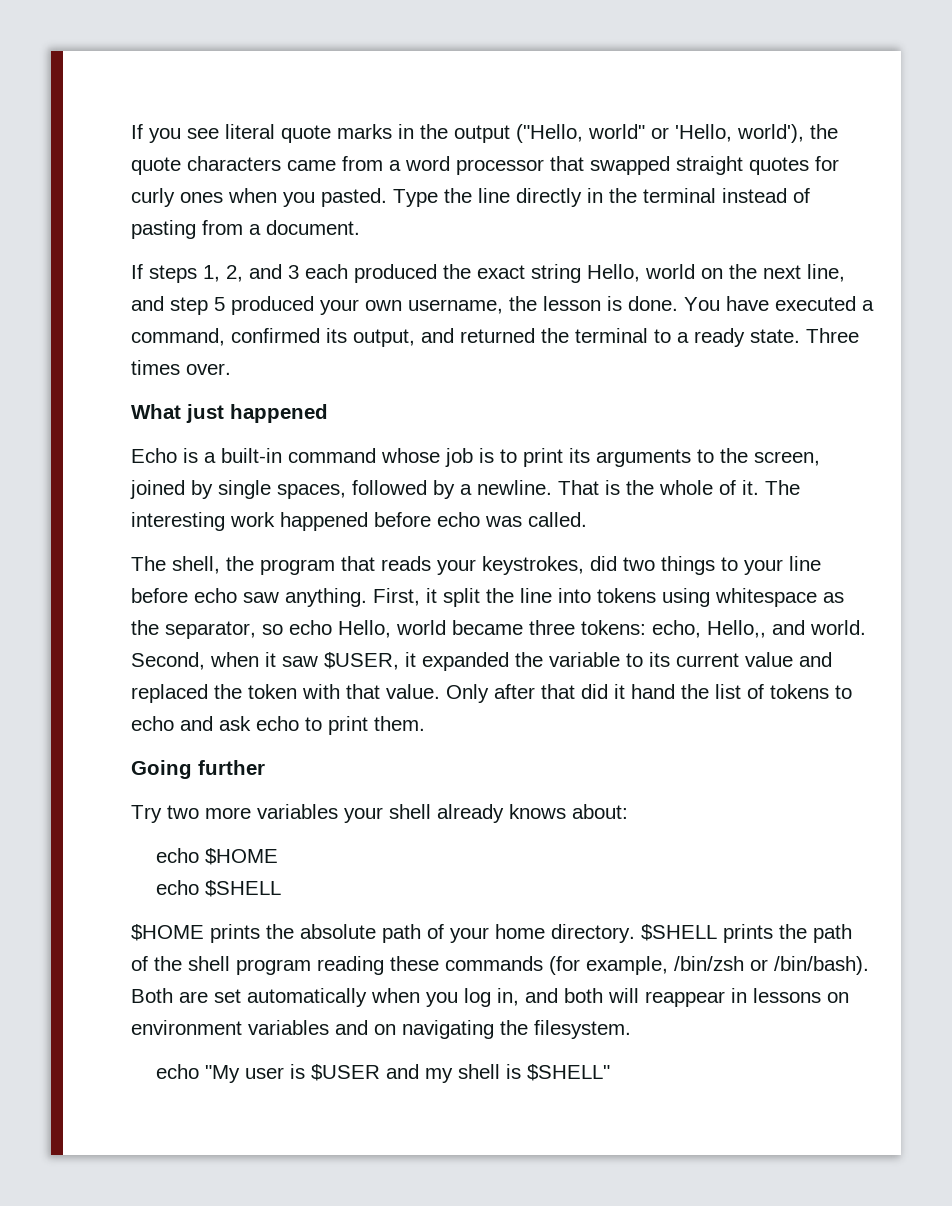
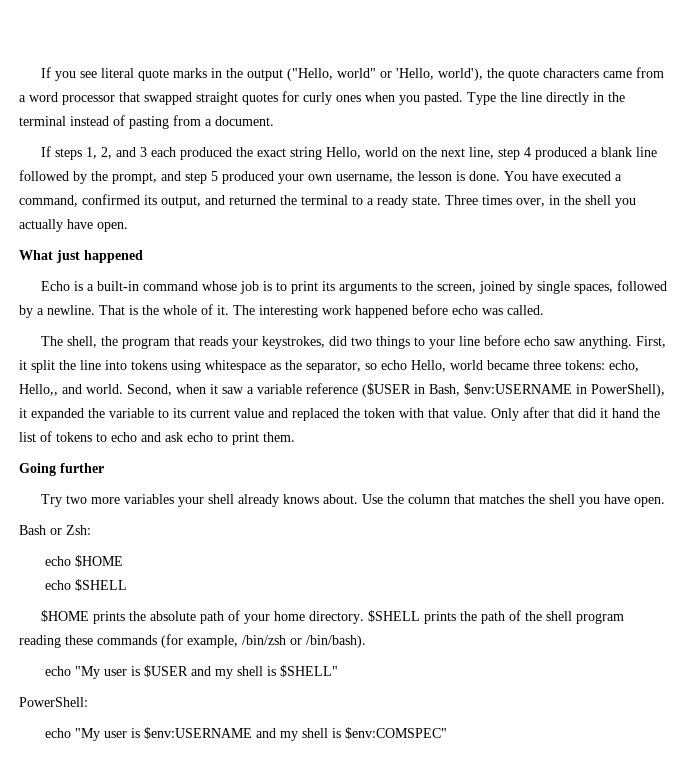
- If steps 1, 2, and 3 each produced the exact string Hello, world on the next line, and step 5 produced your own username, the lesson is done.
+ If steps 1, 2, and 3 each produced the exact string Hello, world on the next line, step 4 produced a blank line followed by the prompt, and step 5 produced your own username, the lesson is done.
- Three times over.
+ Three times over, in the shell you actually have open.
- Second, when it saw $USER, it expanded the variable to its current value and replaced the token with that value.
+ Second, when it saw a variable reference ($USER in Bash, $env:USERNAME in PowerShell), it expanded the variable to its current value and replaced the token with that value.
- Try two more variables your shell already knows about:
+ Try two more variables your shell already knows about. Use the column that matches the shell you have open.
+ Bash or Zsh:
- Both are set automatically when you log in, and both will reappear in lessons on environment variables and on navigating the filesystem.
+ PowerShell:
+ echo "My user is $env:USERNAME and my shell is $env:COMSPEC"

